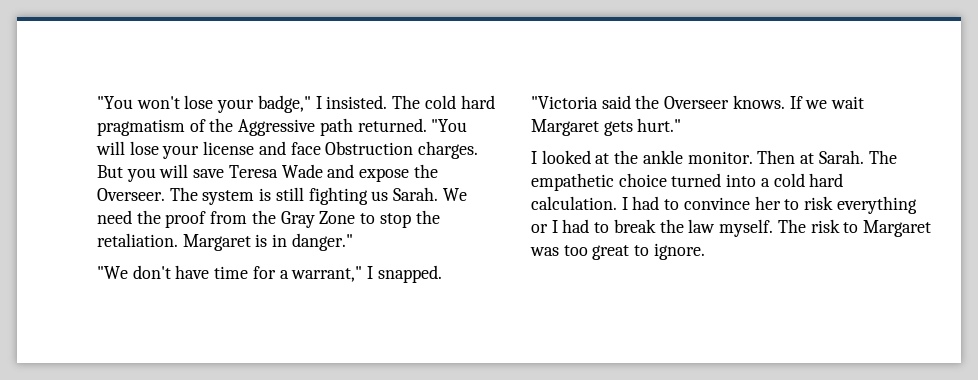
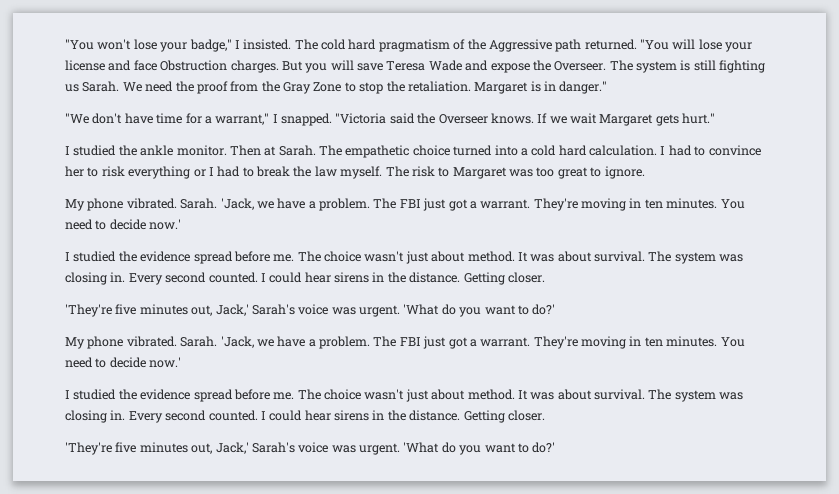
- I looked at the ankle monitor.
+ I studied the ankle monitor.
  The risk to Margaret was too great to ignore.
+ My phone vibrated. Sarah. 'Jack, we have a problem. The FBI just got a warrant. They're moving in ten minutes. You need to decide now.'
+ I studied the evidence spread before me. The choice wasn't just about method. It was about survival. The system was closing in. Every second counted. I could hear sirens in the distance. Getting closer.
+ 'They're five minutes out, Jack,' Sarah's voice was urgent. 'What do you want to do?'
+ My phone vibrated. Sarah. 'Jack, we have a problem. The FBI just got a warrant. They're moving in ten minutes. You need to decide now.'
+ I studied the evidence spread before me. The choice wasn't just about method. It was about survival. The system was closing in. Every second counted. I could hear sirens in the distance. Getting closer.
+ 'They're five minutes out, Jack,' Sarah's voice was urgent. 'What do you want to do?'

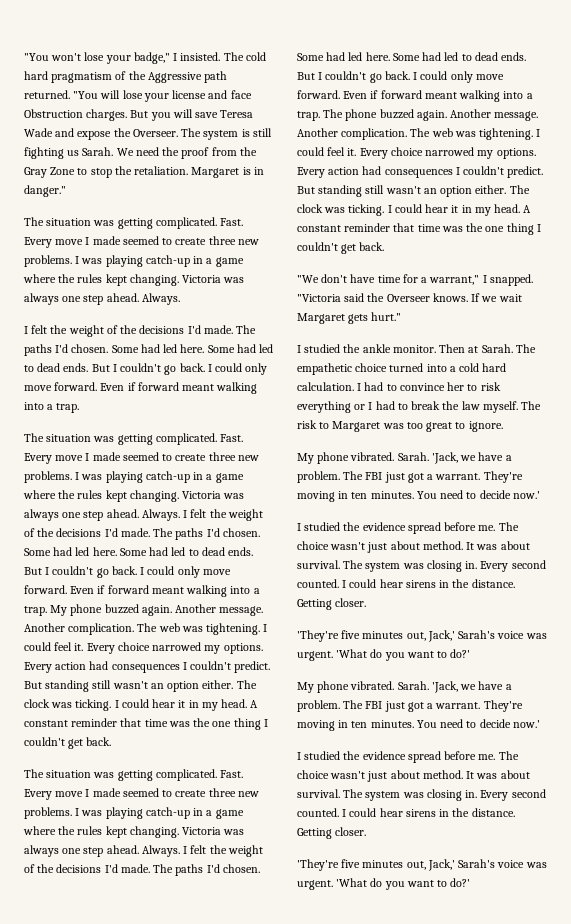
  Margaret is in danger."
+ The situation was getting complicated. Fast. Every move I made seemed to create three new problems. I was playing catch-up in a game where the rules kept changing. Victoria was always one step ahead. Always.
+ I felt the weight of the decisions I'd made. The paths I'd chosen. Some had led here. Some had led to dead ends. But I couldn't go back. I could only move forward. Even if forward meant walking into a trap.
+ The situation was getting complicated. Fast. Every move I made seemed to create three new problems. I was playing catch-up in a game where the rules kept changing. Victoria was always one step ahead. Always. I felt the weight of the decisions I'd made. The paths I'd chosen. Some had led here. Some had led to dead ends. But I couldn't go back. I could only move forward. Even if forward meant walking into a trap. My phone buzzed again. Another message. Another complication. The web was tightening. I could feel it. Every choice narrowed my options. Every action had consequences I couldn't predict. But standing still wasn't an option either. The clock was ticking. I could hear it in my head. A constant reminder that time was the one thing I couldn't get back.
+ The situation was getting complicated. Fast. Every move I made seemed to create three new problems. I was playing catch-up in a game where the rules kept changing. Victoria was always one step ahead. Always. I felt the weight of the decisions I'd made. The paths I'd chosen. Some had led here. Some had led to dead ends. But I couldn't go back. I could only move forward. Even if forward meant walking into a trap. The phone buzzed again. Another message. Another complication. The web was tightening. I could feel it. Every choice narrowed my options. Every action had consequences I couldn't predict. But standing still wasn't an option either. The clock was ticking. I could hear it in my head. A constant reminder that time was the one thing I couldn't get back.

